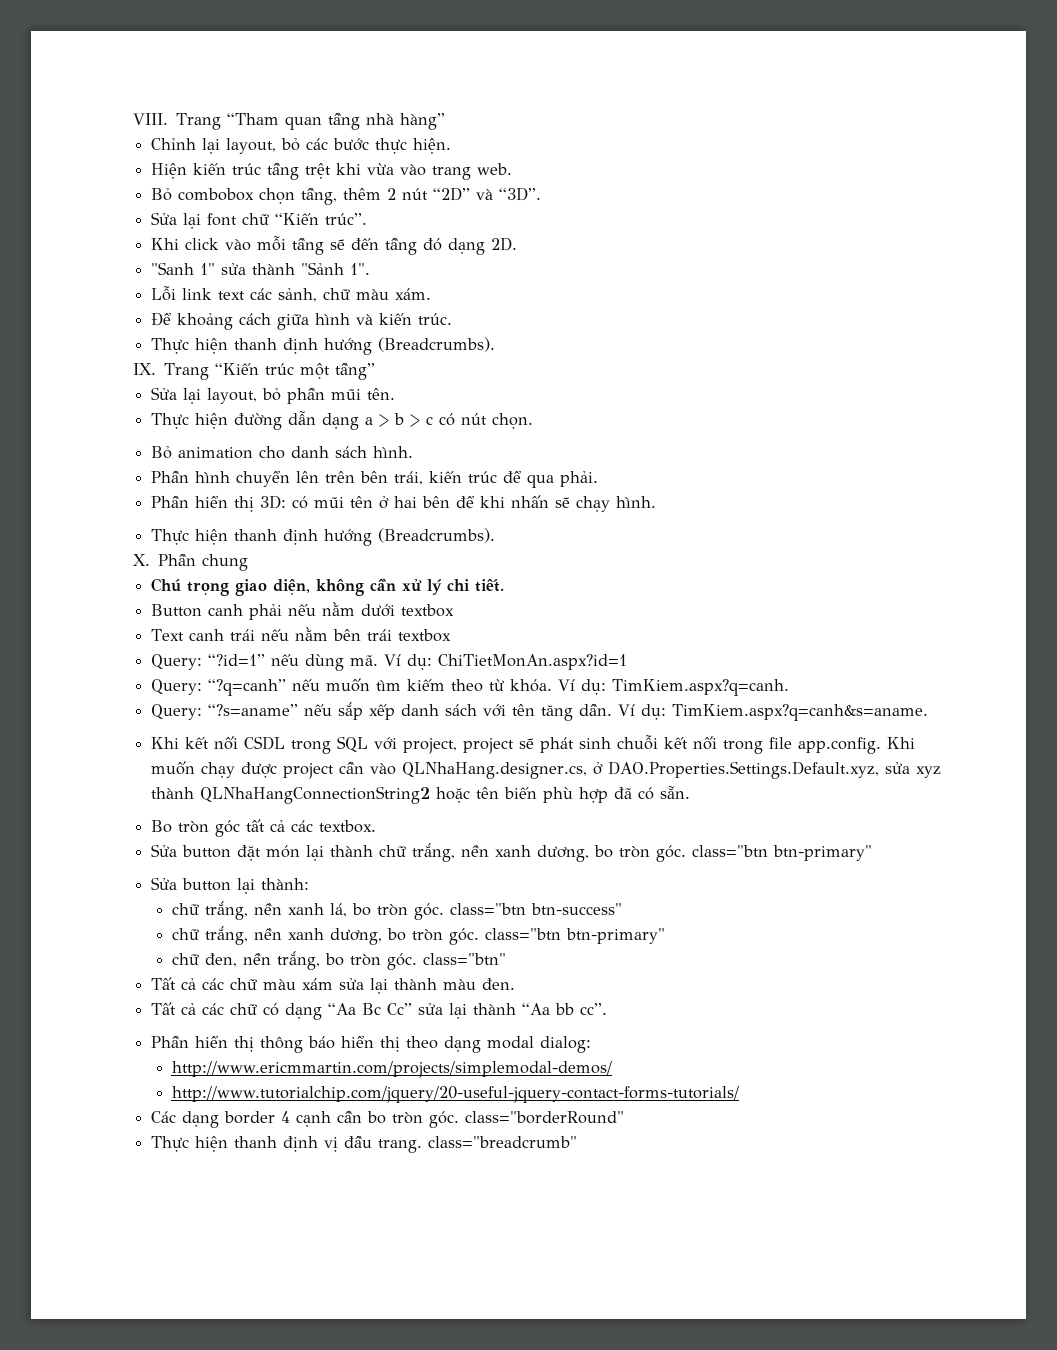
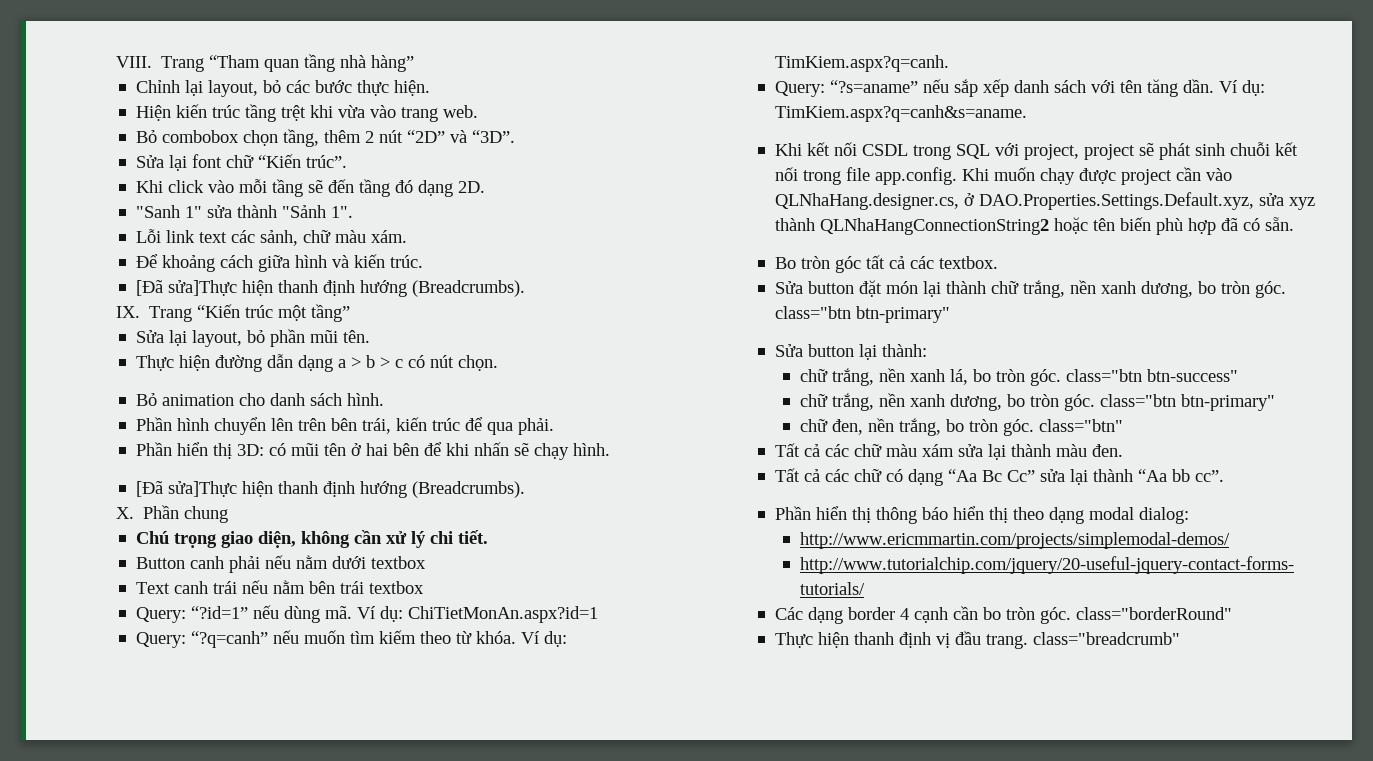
  Để khoảng cách giữa hình và kiến trúc.
- Thực hiện thanh định hướng (Breadcrumbs).
+ [Đã sửa]Thực hiện thanh định hướng (Breadcrumbs).
  Phần hiển thị 3D: có mũi tên ở hai bên để khi nhấn sẽ chạy hình.
- Thực hiện thanh định hướng (Breadcrumbs).
+ [Đã sửa]Thực hiện thanh định hướng (Breadcrumbs).

